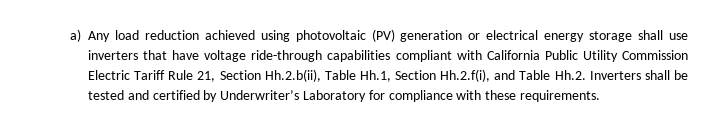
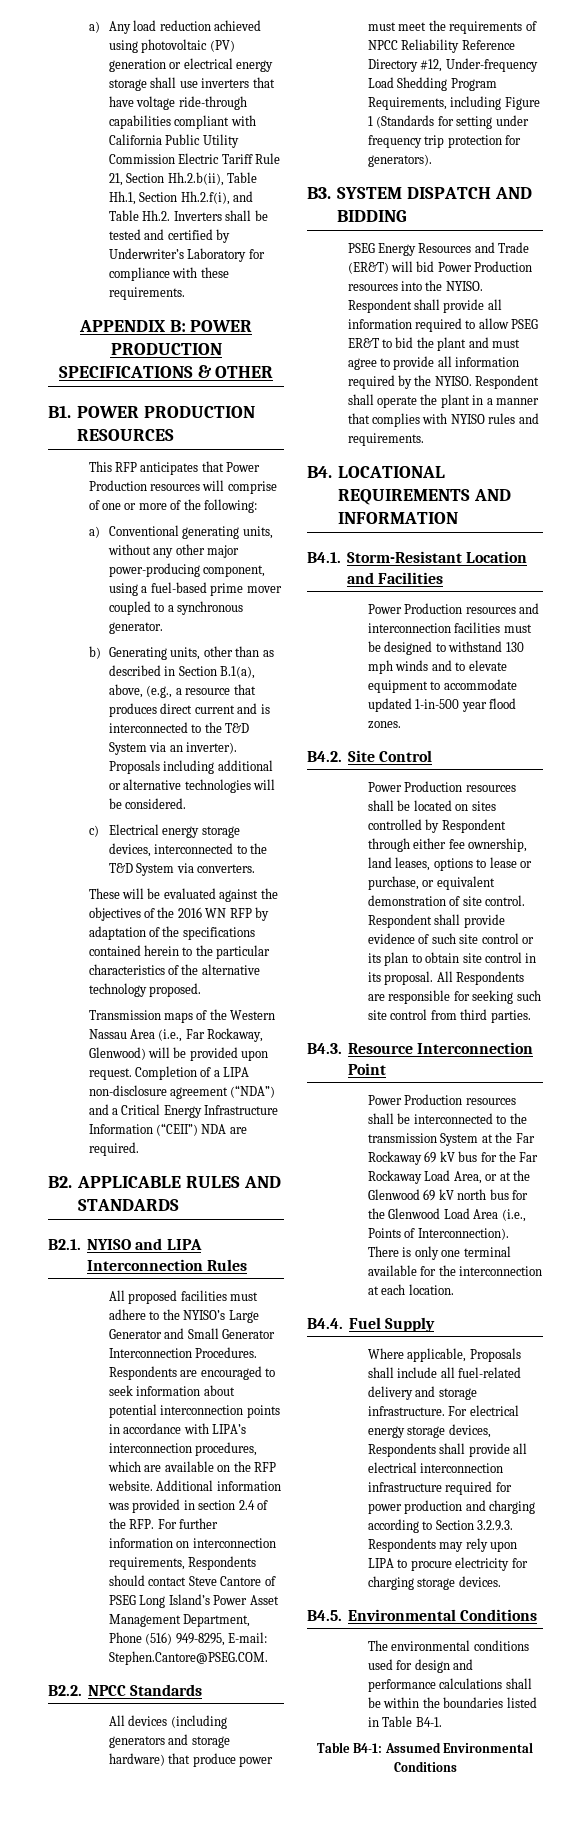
+ APPENDIX B: POWER PRODUCTION SPECIFICATIONS & OTHER
+ B1. POWER PRODUCTION RESOURCES
+ This RFP anticipates that Power Production resources will comprise of one or more of the following:
+ a) Conventional generating units, without any other major power-producing component, using a fuel-based prime mover coupled to a synchronous generator.
+ b) Generating units, other than as described in Section B.1(a), above, (e.g., a resource that produces direct current and is interconnected to the T&D System via an inverter). Proposals including additional or alternative technologies will be considered.
+ c) Electrical energy storage devices, interconnected to the T&D System via converters.
+ These will be evaluated against the objectives of the 2016 WN RFP by adaptation of the specifications contained herein to the particular characteristics of the alternative technology proposed.
+ Transmission maps of the Western Nassau Area (i.e., Far Rockaway, Glenwood) will be provided upon request. Completion of a LIPA non-disclosure agreement (“NDA”) and a Critical Energy Infrastructure Information (“CEII”) NDA are required.
+ B2. APPLICABLE RULES AND STANDARDS
+ B2.1. NYISO and LIPA Interconnection Rules
+ All proposed facilities must adhere to the NYISO’s Large Generator and Small Generator Interconnection Procedures. Respondents are encouraged to seek information about potential interconnection points in accordance with LIPA’s interconnection procedures, which are available on the RFP website. Additional information was provided in section 2.4 of the RFP. For further information on interconnection requirements, Respondents should contact Steve Cantore of PSEG Long Island’s Power Asset Management Department, Phone (516) 949-8295, E-mail: Stephen.Cantore@PSEG.COM.
+ B2.2. NPCC Standards
+ All devices (including generators and storage hardware) that produce power must meet the requirements of NPCC Reliability Reference Directory #12, Under-frequency Load Shedding Program Requirements, including Figure 1 (Standards for setting under frequency trip protection for generators).
+ B3. SYSTEM DISPATCH AND BIDDING
+ PSEG Energy Resources and Trade (ER&T) will bid Power Production resources into the NYISO. Respondent shall provide all information required to allow PSEG ER&T to bid the plant and must agree to provide all information required by the NYISO. Respondent shall operate the plant in a manner that complies with NYISO rules and requirements.
+ B4. LOCATIONAL REQUIREMENTS AND INFORMATION
+ B4.1. Storm-Resistant Location and Facilities
+ Power Production resources and interconnection facilities must be designed to withstand 130 mph winds and to elevate equipment to accommodate updated 1-in-500 year flood zones.
+ B4.2. Site Control
+ Power Production resources shall be located on sites controlled by Respondent through either fee ownership, land leases, options to lease or purchase, or equivalent demonstration of site control. Respondent shall provide evidence of such site control or its plan to obtain site control in its proposal. All Respondents are responsible for seeking such site control from third parties.
+ B4.3. Resource Interconnection Point
+ Power Production resources shall be interconnected to the transmission System at the Far Rockaway 69 kV bus for the Far Rockaway Load Area, or at the Glenwood 69 kV north bus for the Glenwood Load Area (i.e., Points of Interconnection). There is only one terminal available for the interconnection at each location.
+ B4.4. Fuel Supply
+ Where applicable, Proposals shall include all fuel-related delivery and storage infrastructure. For electrical energy storage devices, Respondents shall provide all electrical interconnection infrastructure required for power production and charging according to Section 3.2.9.3. Respondents may rely upon LIPA to procure electricity for charging storage devices.
+ B4.5. Environmental Conditions
+ The environmental conditions used for design and performance calculations shall be within the boundaries listed in Table B4-1.
+ Table B4-1: Assumed Environmental Conditions

